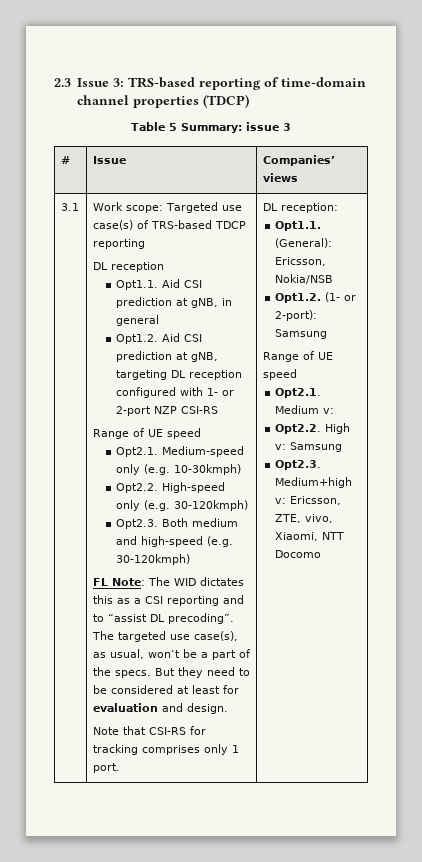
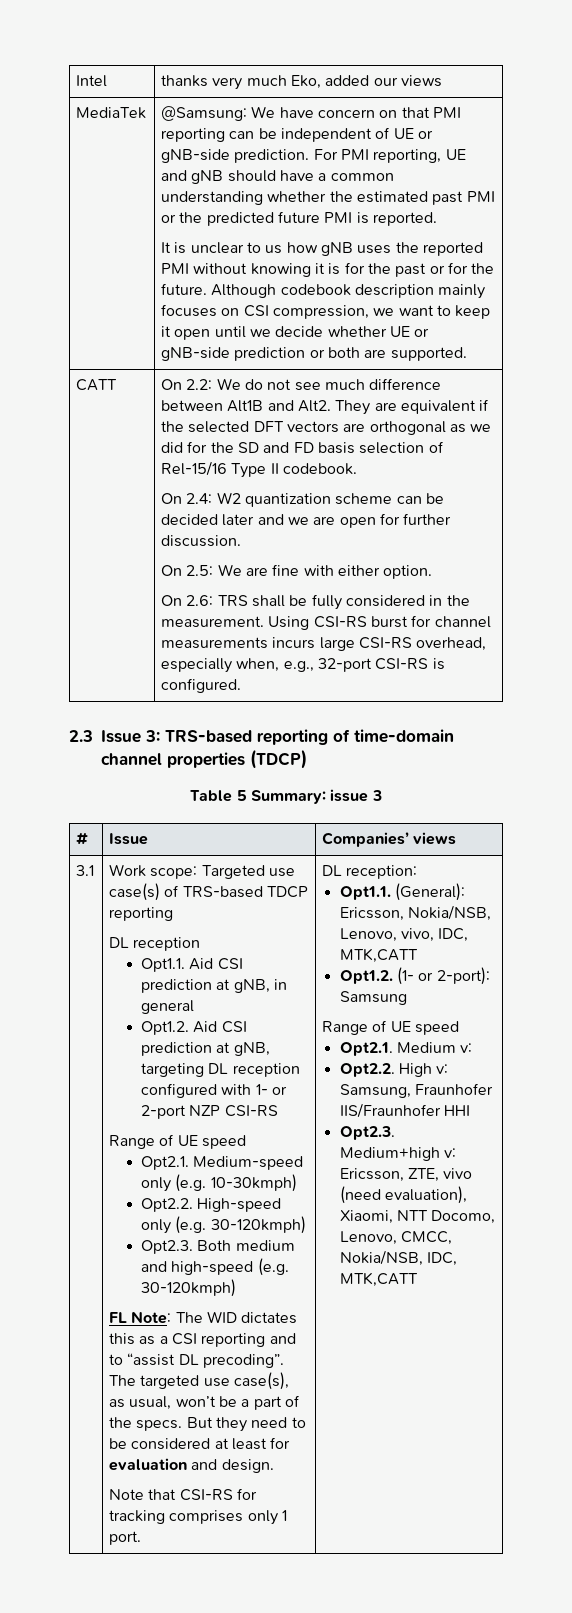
+ Intel | thanks very much Eko, added our views
+ MediaTek | @Samsung: We have concern on that PMI reporting can be independent of UE or gNB-side prediction. For PMI reporting, UE and gNB should have a common understanding whether the estimated past PMI or the predicted future PMI is reported.
+ It is unclear to us how gNB uses the reported PMI without knowing it is for the past or for the future. Although codebook description mainly focuses on CSI compression, we want to keep it open until we decide whether UE or gNB-side prediction or both are supported.
+ CATT | On 2.2: We do not see much difference between Alt1B and Alt2. They are equivalent if the selected DFT vectors are orthogonal as we did for the SD and FD basis selection of Rel-15/16 Type II codebook.
+ On 2.4: W2 quantization scheme can be decided later and we are open for further discussion.
+ On 2.5: We are fine with either option.
+ On 2.6: TRS shall be fully considered in the measurement. Using CSI-RS burst for channel measurements incurs large CSI-RS overhead, especially when, e.g., 32-port CSI-RS is configured.
- Opt1.1. (General): Ericsson, Nokia/NSB
+ Opt1.1. (General): Ericsson, Nokia/NSB, Lenovo, vivo, IDC, MTK,CATT
- Opt2.2. High v: Samsung
+ Opt2.2. High v: Samsung, Fraunhofer IIS/Fraunhofer HHI
- Opt2.3. Medium+high v: Ericsson, ZTE, vivo, Xiaomi, NTT Docomo
+ Opt2.3. Medium+high v: Ericsson, ZTE, vivo (need evaluation), Xiaomi, NTT Docomo, Lenovo, CMCC, Nokia/NSB, IDC, MTK,CATT

